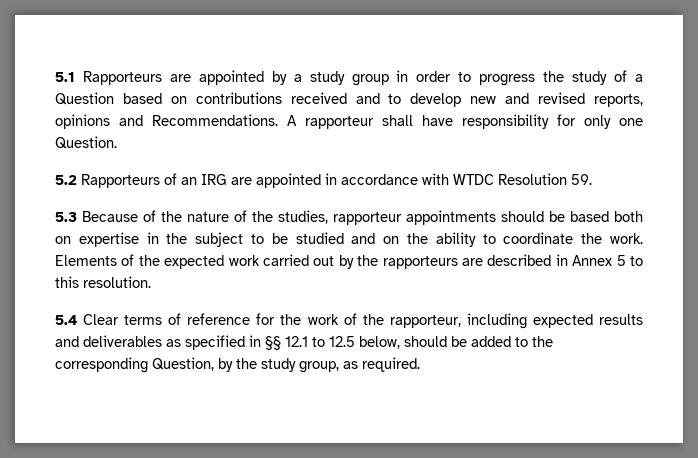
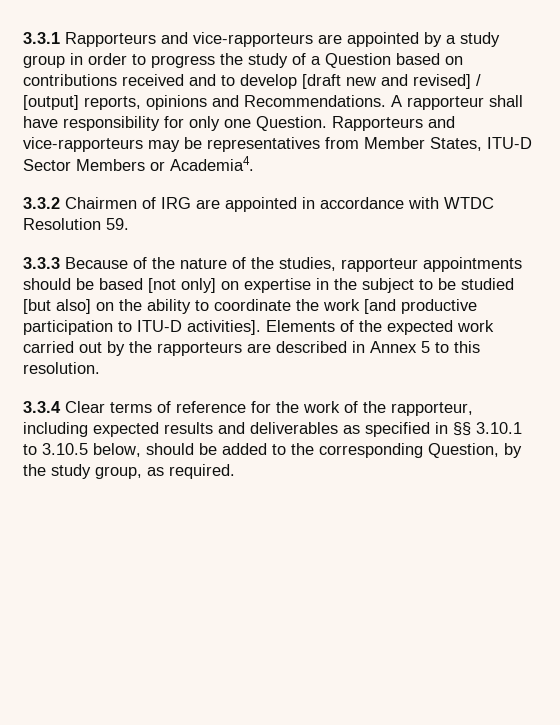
- 5.1 Rapporteurs are appointed by a study group in order to progress the study of a Question based on contributions received and to develop new and revised reports, opinions and Recommendations.
+ 3.3.1 Rapporteurs and vice-rapporteurs are appointed by a study group in order to progress the study of a Question based on contributions received and to develop [draft new and revised] / [output] reports, opinions and Recommendations.
- A rapporteur shall have responsibility for only one Question.
- 5.2 Rapporteurs of an IRG are appointed in accordance with WTDC Resolution 59.
+ A rapporteur shall have responsibility for only one Question. Rapporteurs and vice-rapporteurs may be representatives from Member States, ITU-D Sector Members or Academia4.
+ 3.3.2 Chairmen of IRG are appointed in accordance with WTDC Resolution 59.
- 5.3 Because of the nature of the studies, rapporteur appointments should be based both on expertise in the subject to be studied and on the ability to coordinate the work.
+ 3.3.3 Because of the nature of the studies, rapporteur appointments should be based [not only] on expertise in the subject to be studied [but also] on the ability to coordinate the work [and productive participation to ITU-D activities].
- 5.4 Clear terms of reference for the work of the rapporteur, including expected results and deliverables as specified in §§ 12.1 to 12.5 below, should be added to the corresponding Question, by the study group, as required.
+ 3.3.4 Clear terms of reference for the work of the rapporteur, including expected results and deliverables as specified in §§ 3.10.1 to 3.10.5 below, should be added to the corresponding Question, by the study group, as required.

